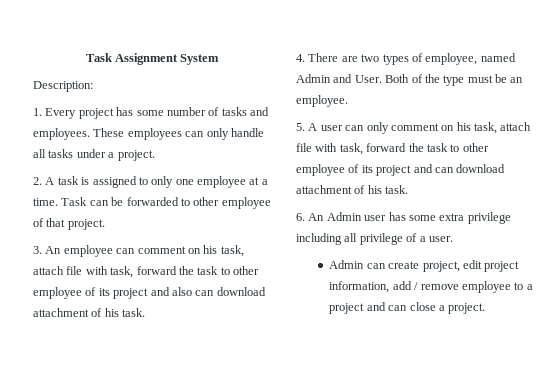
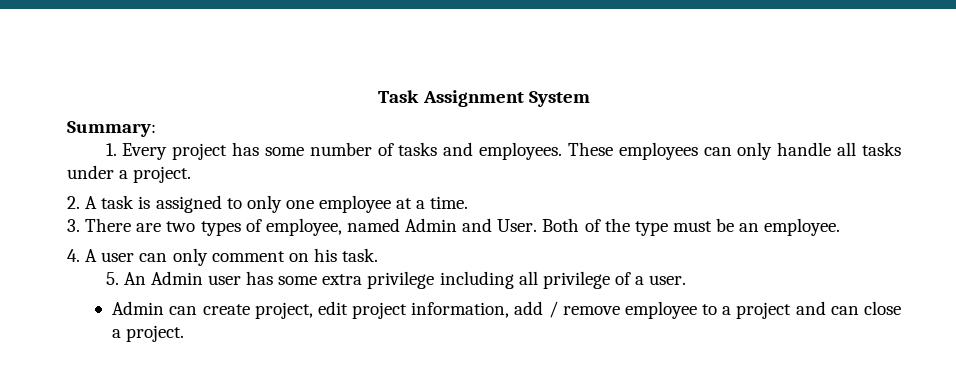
- Description:
+ Summary:
- 2. A task is assigned to only one employee at a time. Task can be forwarded to other employee of that project.
- 3. An employee can comment on his task, attach file with task, forward the task to other employee of its project and also can download attachment of his task.
- 4. There are two types of employee, named Admin and User.
+ 2. A task is assigned to only one employee at a time.
+ 3. There are two types of employee, named Admin and User.
- 5. A user can only comment on his task, attach file with task, forward the task to other employee of its project and can download attachment of his task.
- 6. An Admin user has some extra privilege including all privilege of a user.
+ 4. A user can only comment on his task.
+ 5. An Admin user has some extra privilege including all privilege of a user.

